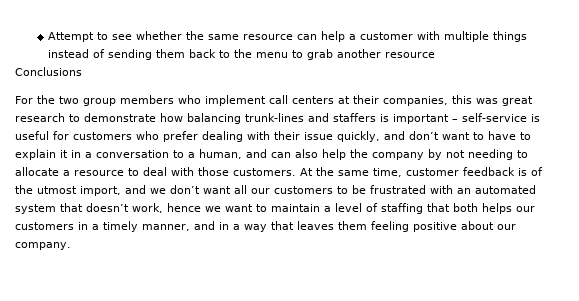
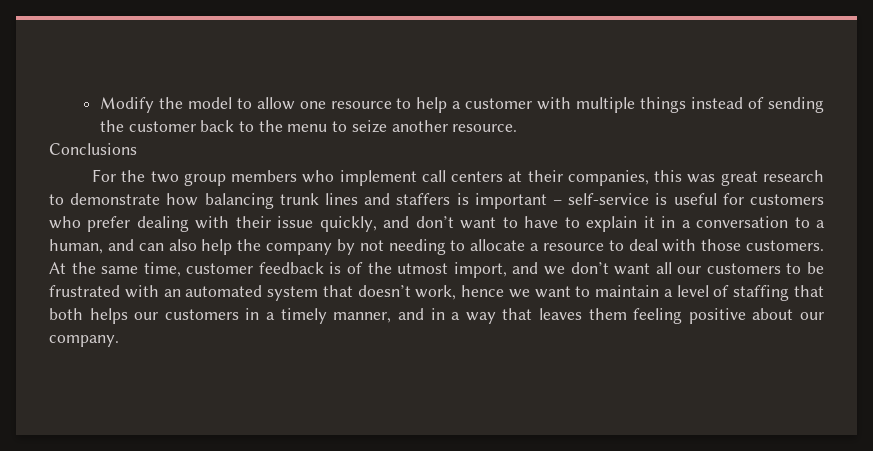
- Attempt to see whether the same resource can help a customer with multiple things instead of sending them back to the menu to grab another resource
+ Modify the model to allow one resource to help a customer with multiple things instead of sending the customer back to the menu to seize another resource.
- For the two group members who implement call centers at their companies, this was great research to demonstrate how balancing trunk-lines and staffers is important – self-service is useful for customers who prefer dealing with their issue quickly, and don’t want to have to explain it in a conversation to a human, and can also help the company by not needing to allocate a resource to deal with those customers.
+ For the two group members who implement call centers at their companies, this was great research to demonstrate how balancing trunk lines and staffers is important – self-service is useful for customers who prefer dealing with their issue quickly, and don’t want to have to explain it in a conversation to a human, and can also help the company by not needing to allocate a resource to deal with those customers.

